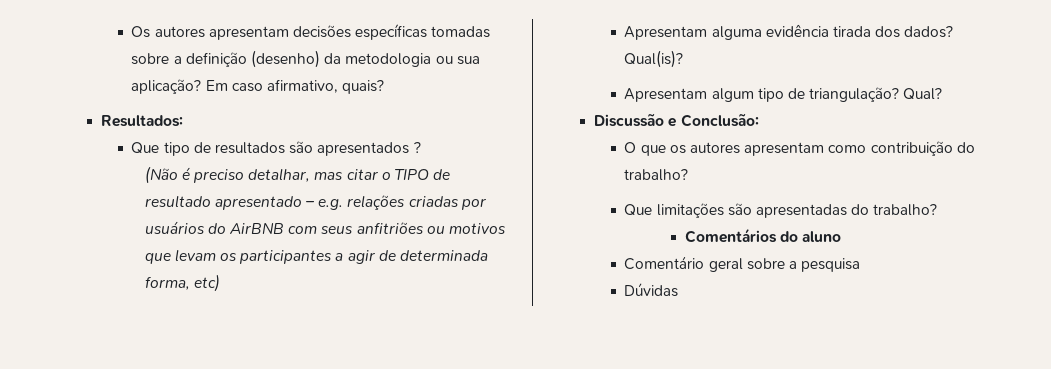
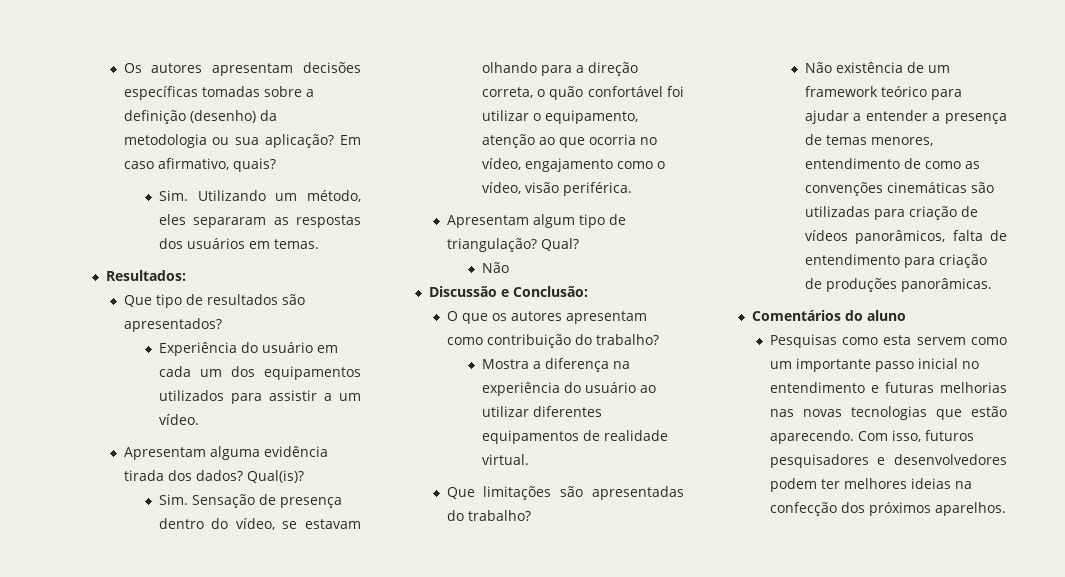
+ Sim. Utilizando um método, eles separaram as respostas dos usuários em temas.
- Que tipo de resultados são apresentados ?
- (Não é preciso detalhar, mas citar o TIPO de resultado apresentado – e.g. relações criadas por usuários do AirBNB com seus anfitriões ou motivos que levam os participantes a agir de determinada forma, etc)
+ Que tipo de resultados são apresentados?
+ Experiência do usuário em cada um dos equipamentos utilizados para assistir a um vídeo.
+ Sim. Sensação de presença dentro do vídeo, se estavam olhando para a direção correta, o quão confortável foi utilizar o equipamento, atenção ao que ocorria no vídeo, engajamento como o vídeo, visão periférica.
  Qual?
+ Não
+ Mostra a diferença na experiência do usuário ao utilizar diferentes equipamentos de realidade virtual.
+ Não existência de um framework teórico para ajudar a entender a presença de temas menores, entendimento de como as convenções cinemáticas são utilizadas para criação de vídeos panorâmicos, falta de entendimento para criação de produções panorâmicas.
  Comentários do aluno
- Comentário geral sobre a pesquisa
- Dúvidas
+ Pesquisas como esta servem como um importante passo inicial no entendimento e futuras melhorias nas novas tecnologias que estão aparecendo. Com isso, futuros pesquisadores e desenvolvedores podem ter melhores ideias na confecção dos próximos aparelhos.

